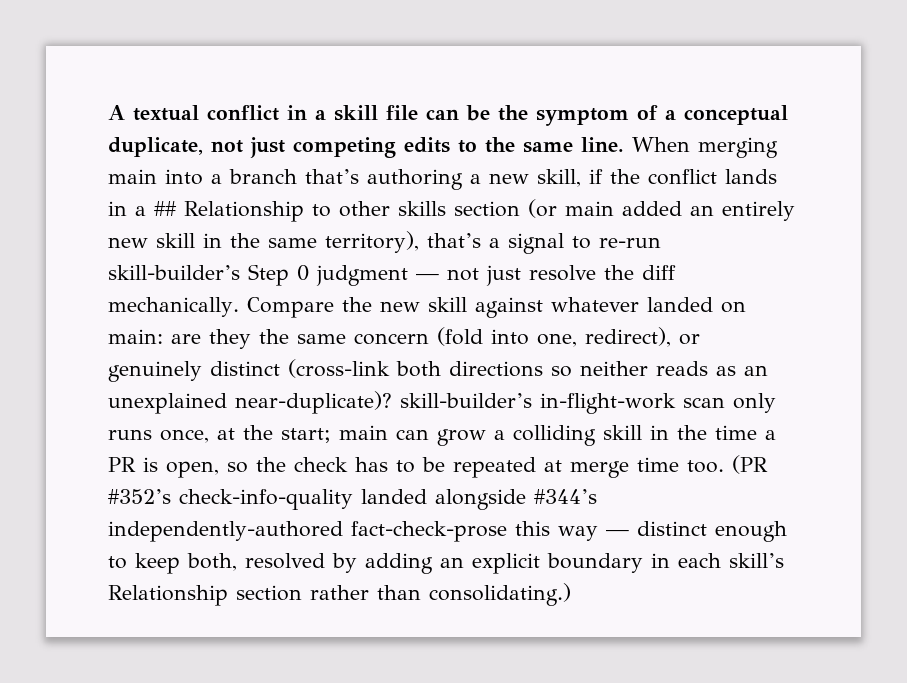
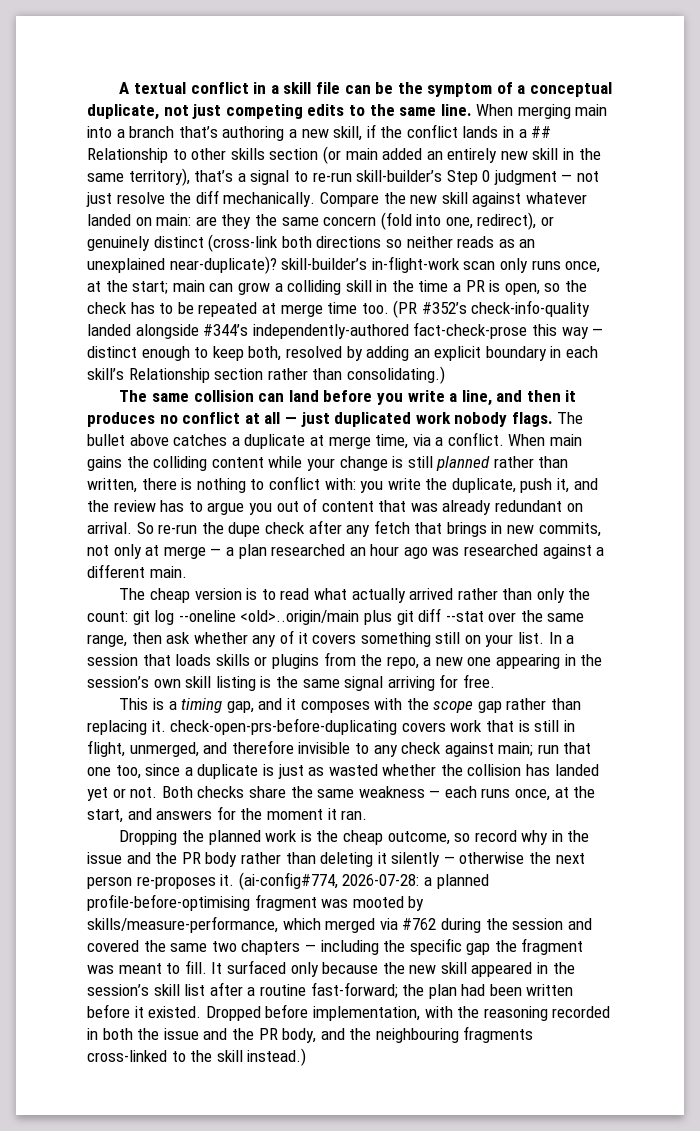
+ The same collision can land before you write a line, and then it produces no conflict at all — just duplicated work nobody flags. The bullet above catches a duplicate at merge time, via a conflict. When main gains the colliding content while your change is still planned rather than written, there is nothing to conflict with: you write the duplicate, push it, and the review has to argue you out of content that was already redundant on arrival. So re-run the dupe check after any fetch that brings in new commits, not only at merge — a plan researched an hour ago was researched against a different main.
+ The cheap version is to read what actually arrived rather than only the count: git log --oneline <old>..origin/main plus git diff --stat over the same range, then ask whether any of it covers something still on your list. In a session that loads skills or plugins from the repo, a new one appearing in the session’s own skill listing is the same signal arriving for free.
+ This is a timing gap, and it composes with the scope gap rather than replacing it. check-open-prs-before-duplicating covers work that is still in flight, unmerged, and therefore invisible to any check against main; run that one too, since a duplicate is just as wasted whether the collision has landed yet or not. Both checks share the same weakness — each runs once, at the start, and answers for the moment it ran.
+ Dropping the planned work is the cheap outcome, so record why in the issue and the PR body rather than deleting it silently — otherwise the next person re-proposes it. (ai-config#774, 2026-07-28: a planned profile-before-optimising fragment was mooted by skills/measure-performance, which merged via #762 during the session and covered the same two chapters — including the specific gap the fragment was meant to fill. It surfaced only because the new skill appeared in the session’s skill list after a routine fast-forward; the plan had been written before it existed. Dropped before implementation, with the reasoning recorded in both the issue and the PR body, and the neighbouring fragments cross-linked to the skill instead.)

